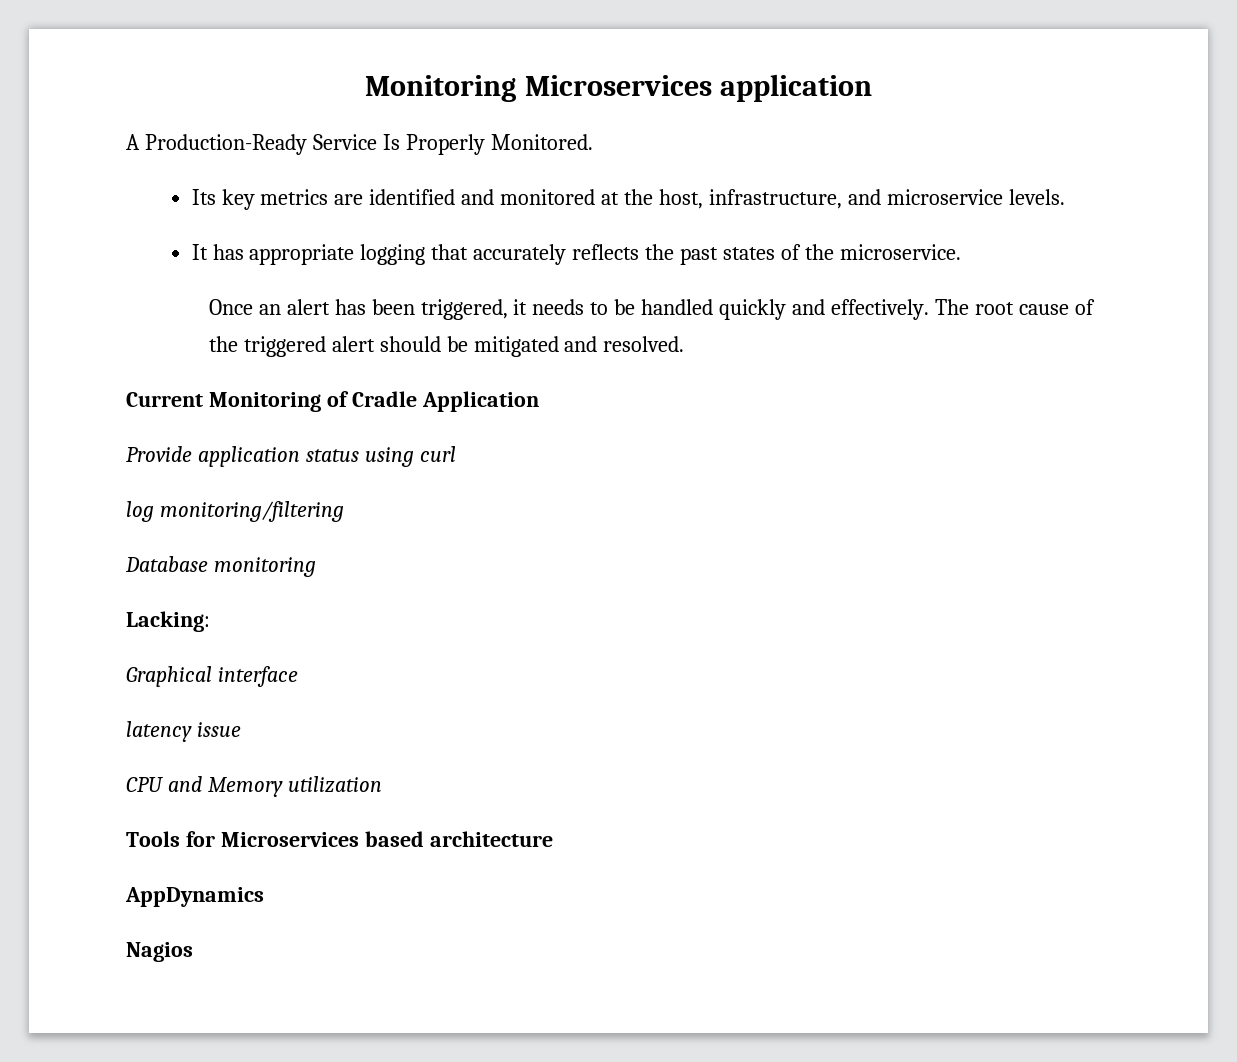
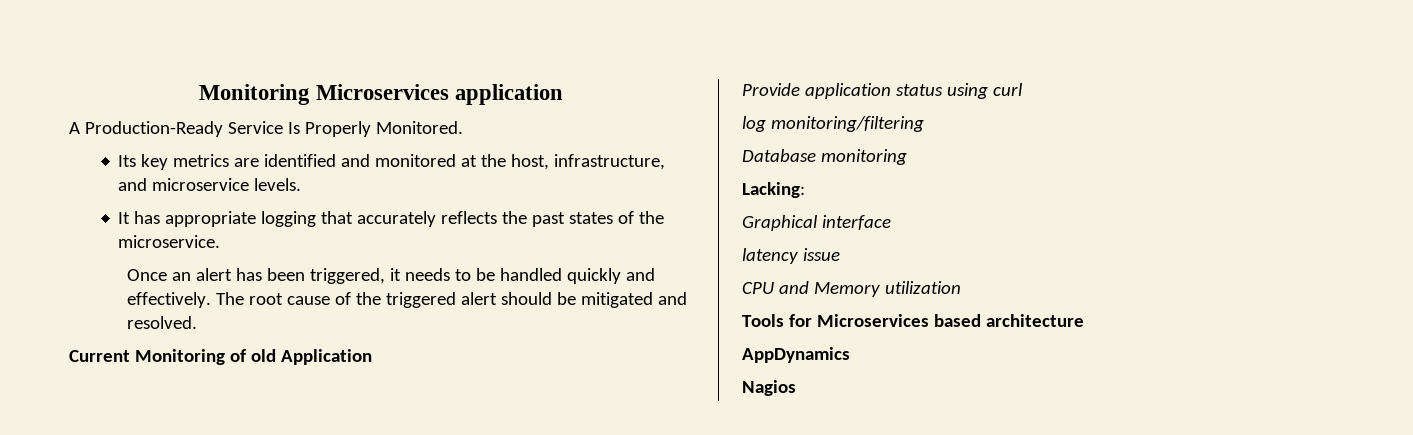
- Current Monitoring of Cradle Application
+ Current Monitoring of old Application

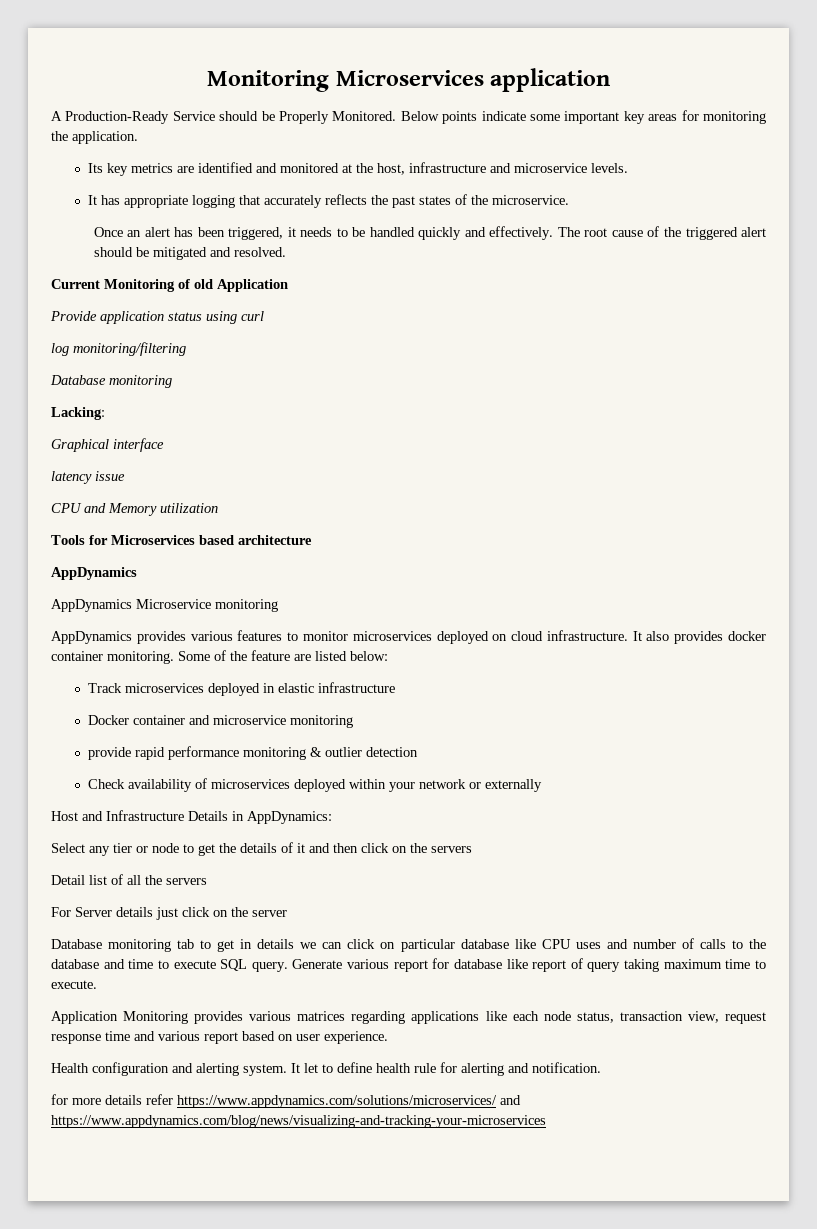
- A Production-Ready Service Is Properly Monitored.
+ A Production-Ready Service should be Properly Monitored. Below points indicate some important key areas for monitoring the application.
- Its key metrics are identified and monitored at the host, infrastructure, and microservice levels.
+ Its key metrics are identified and monitored at the host, infrastructure and microservice levels.
- Nagios
+ AppDynamics Microservice monitoring
+ AppDynamics provides various features to monitor microservices deployed on cloud infrastructure. It also provides docker container monitoring. Some of the feature are listed below:
+ Track microservices deployed in elastic infrastructure
+ Docker container and microservice monitoring
+ provide rapid performance monitoring & outlier detection
+ Check availability of microservices deployed within your network or externally
+ Host and Infrastructure Details in AppDynamics:
+ Select any tier or node to get the details of it and then click on the servers
+ Detail list of all the servers
+ For Server details just click on the server
+ Database monitoring tab to get in details we can click on particular database like CPU uses and number of calls to the database and time to execute SQL query. Generate various report for database like report of query taking maximum time to execute.
+ Application Monitoring provides various matrices regarding applications like each node status, transaction view, request response time and various report based on user experience.
+ Health configuration and alerting system. It let to define health rule for alerting and notification.
+ for more details refer https://www.appdynamics.com/solutions/microservices/ and https://www.appdynamics.com/blog/news/visualizing-and-tracking-your-microservices

